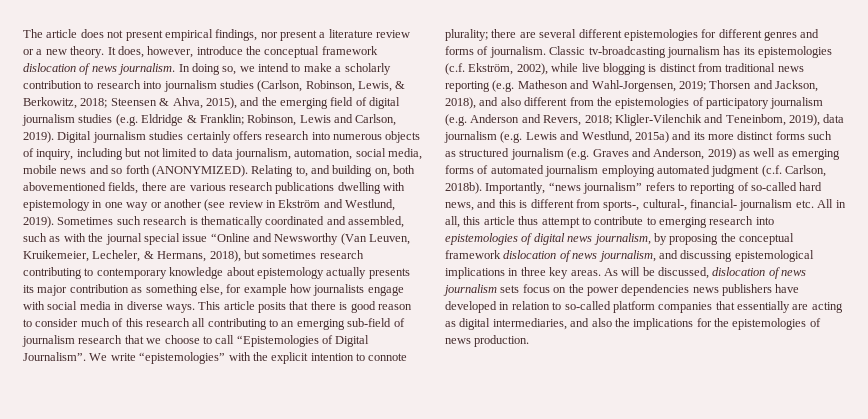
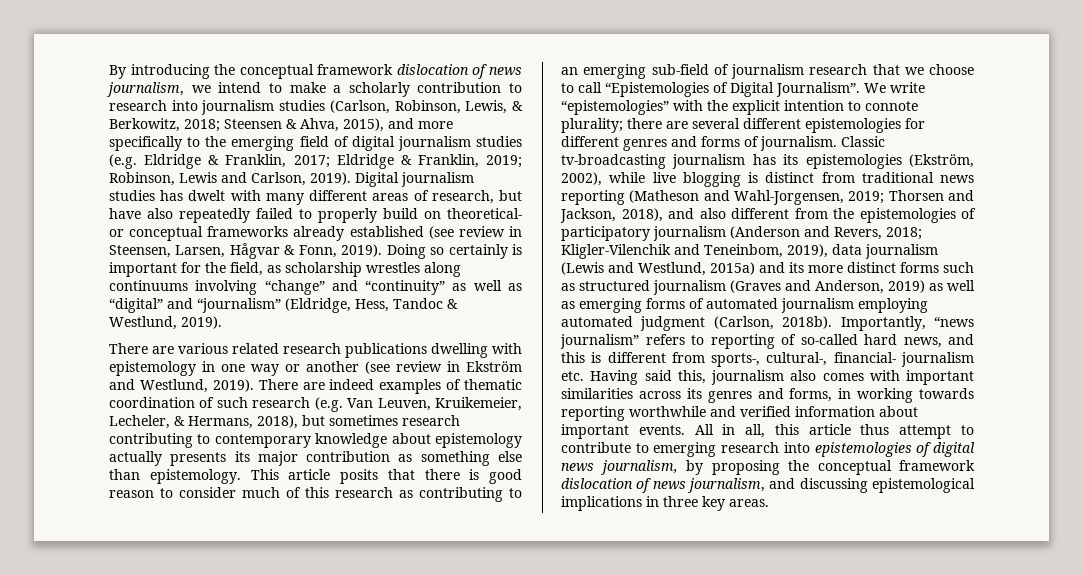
- The article does not present empirical findings, nor present a literature review or a new theory. It does, however, introduce the conceptual framework dislocation of news journalism. In doing so, we intend to make a scholarly contribution to research into journalism studies (Carlson, Robinson, Lewis, & Berkowitz, 2018; Steensen & Ahva, 2015), and the emerging field of digital journalism studies (e.g. Eldridge & Franklin; Robinson, Lewis and Carlson, 2019).
+ By introducing the conceptual framework dislocation of news journalism, we intend to make a scholarly contribution to research into journalism studies (Carlson, Robinson, Lewis, & Berkowitz, 2018; Steensen & Ahva, 2015), and more specifically to the emerging field of digital journalism studies (e.g. Eldridge & Franklin, 2017; Eldridge & Franklin, 2019; Robinson, Lewis and Carlson, 2019).
- Digital journalism studies certainly offers research into numerous objects of inquiry, including but not limited to data journalism, automation, social media, mobile news and so forth (ANONYMIZED). Relating to, and building on, both abovementioned fields, there are various research publications dwelling with epistemology in one way or another (see review in Ekström and Westlund, 2019).
+ Digital journalism studies has dwelt with many different areas of research, but have also repeatedly failed to properly build on theoretical- or conceptual frameworks already established (see review in Steensen, Larsen, Hågvar & Fonn, 2019). Doing so certainly is important for the field, as scholarship wrestles along continuums involving “change” and “continuity” as well as “digital” and “journalism” (Eldridge, Hess, Tandoc & Westlund, 2019).
+ There are various related research publications dwelling with epistemology in one way or another (see review in Ekström and Westlund, 2019).
- Sometimes such research is thematically coordinated and assembled, such as with the journal special issue “Online and Newsworthy (Van Leuven, Kruikemeier, Lecheler, & Hermans, 2018), but sometimes research contributing to contemporary knowledge about epistemology actually presents its major contribution as something else, for example how journalists engage with social media in diverse ways.
+ There are indeed examples of thematic coordination of such research (e.g. Van Leuven, Kruikemeier, Lecheler, & Hermans, 2018), but sometimes research contributing to contemporary knowledge about epistemology actually presents its major contribution as something else than epistemology.
- This article posits that there is good reason to consider much of this research all contributing to an emerging sub-field of journalism research that we choose to call “Epistemologies of Digital Journalism”.
+ This article posits that there is good reason to consider much of this research as contributing to an emerging sub-field of journalism research that we choose to call “Epistemologies of Digital Journalism”.
- Classic tv-broadcasting journalism has its epistemologies (c.f. Ekström, 2002), while live blogging is distinct from traditional news reporting (e.g. Matheson and Wahl-Jorgensen, 2019;
+ Classic tv-broadcasting journalism has its epistemologies (Ekström, 2002), while live blogging is distinct from traditional news reporting (Matheson and Wahl-Jorgensen, 2019;
- Thorsen and Jackson, 2018), and also different from the epistemologies of participatory journalism (e.g. Anderson and Revers, 2018;
+ Thorsen and Jackson, 2018), and also different from the epistemologies of participatory journalism (Anderson and Revers, 2018;
- Kligler-Vilenchik and Teneinbom, 2019), data journalism (e.g. Lewis and Westlund, 2015a) and its more distinct forms such as structured journalism (e.g. Graves and Anderson, 2019) as well as emerging forms of automated journalism employing automated judgment (c.f. Carlson, 2018b).
+ Kligler-Vilenchik and Teneinbom, 2019), data journalism (Lewis and Westlund, 2015a) and its more distinct forms such as structured journalism (Graves and Anderson, 2019) as well as emerging forms of automated journalism employing automated judgment (Carlson, 2018b).
- Importantly, “news journalism” refers to reporting of so-called hard news, and this is different from sports-, cultural-, financial- journalism etc. All in all, this article thus attempt to contribute to emerging research into epistemologies of digital news journalism, by proposing the conceptual framework dislocation of news journalism, and discussing epistemological implications in three key areas. As will be discussed, dislocation of news journalism sets focus on the power dependencies news publishers have developed in relation to so-called platform companies that essentially are acting as digital intermediaries, and also the implications for the epistemologies of news production.
+ Importantly, “news journalism” refers to reporting of so-called hard news, and this is different from sports-, cultural-, financial- journalism etc. Having said this, journalism also comes with important similarities across its genres and forms, in working towards reporting worthwhile and verified information about important events. All in all, this article thus attempt to contribute to emerging research into epistemologies of digital news journalism, by proposing the conceptual framework dislocation of news journalism, and discussing epistemological implications in three key areas.

